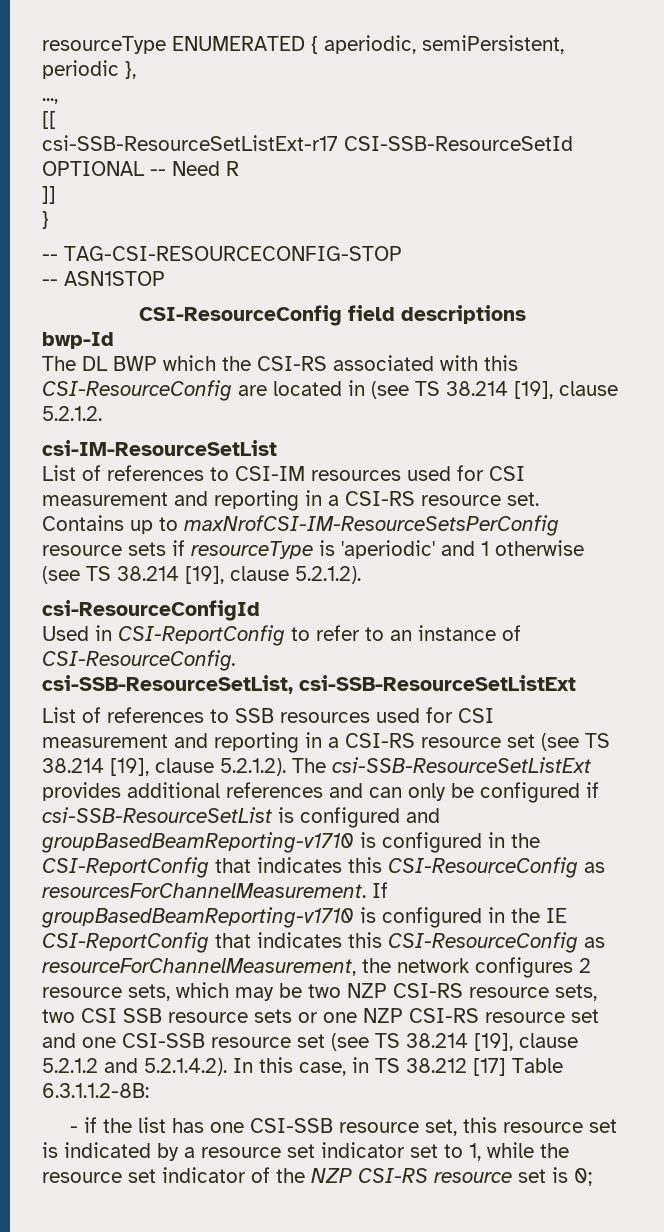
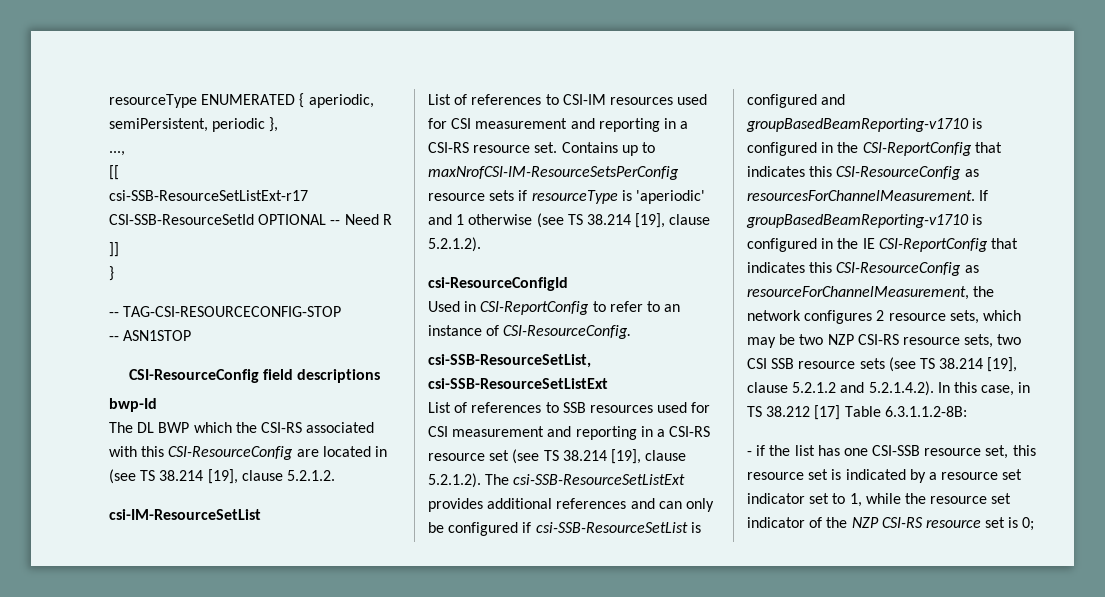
- If groupBasedBeamReporting-v1710 is configured in the IE CSI-ReportConfig that indicates this CSI-ResourceConfig as resourceForChannelMeasurement, the network configures 2 resource sets, which may be two NZP CSI-RS resource sets, two CSI SSB resource sets or one NZP CSI-RS resource set and one CSI-SSB resource set (see TS 38.214 [19], clause 5.2.1.2 and 5.2.1.4.2). In this case, in TS 38.212 [17] Table 6.3.1.1.2-8B:
+ If groupBasedBeamReporting-v1710 is configured in the IE CSI-ReportConfig that indicates this CSI-ResourceConfig as resourceForChannelMeasurement, the network configures 2 resource sets, which may be two NZP CSI-RS resource sets, two CSI SSB resource sets (see TS 38.214 [19], clause 5.2.1.2 and 5.2.1.4.2). In this case, in TS 38.212 [17] Table 6.3.1.1.2-8B:

